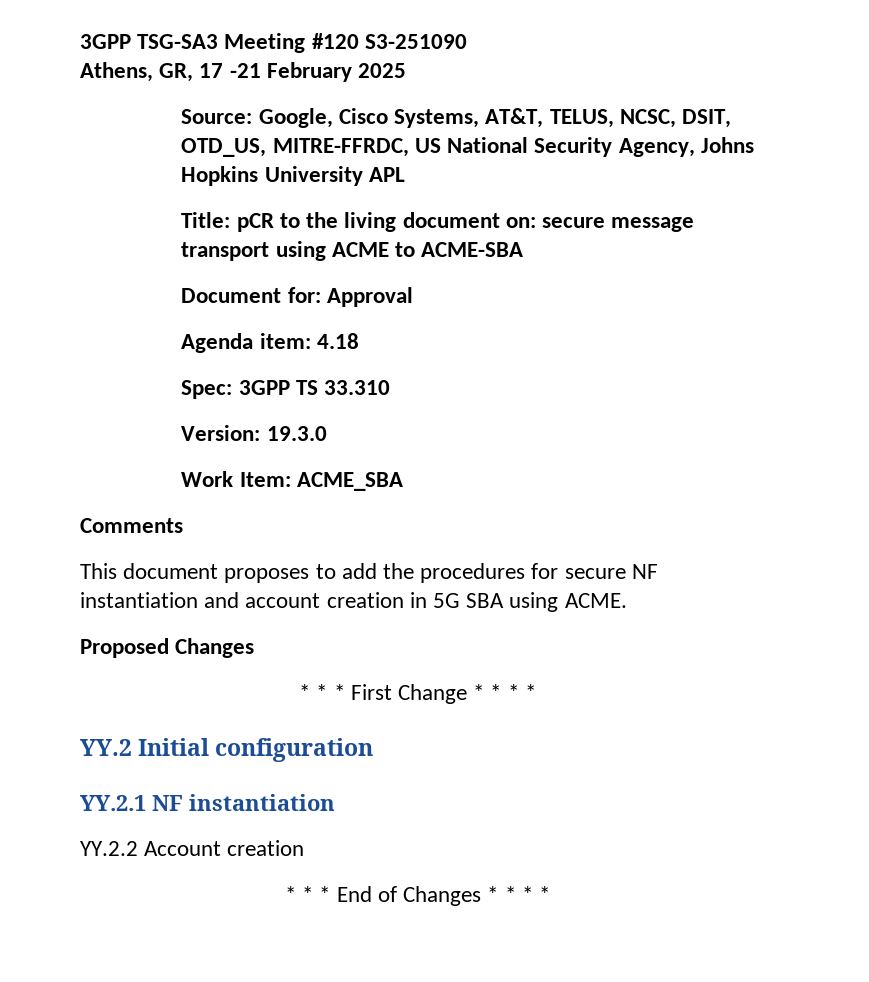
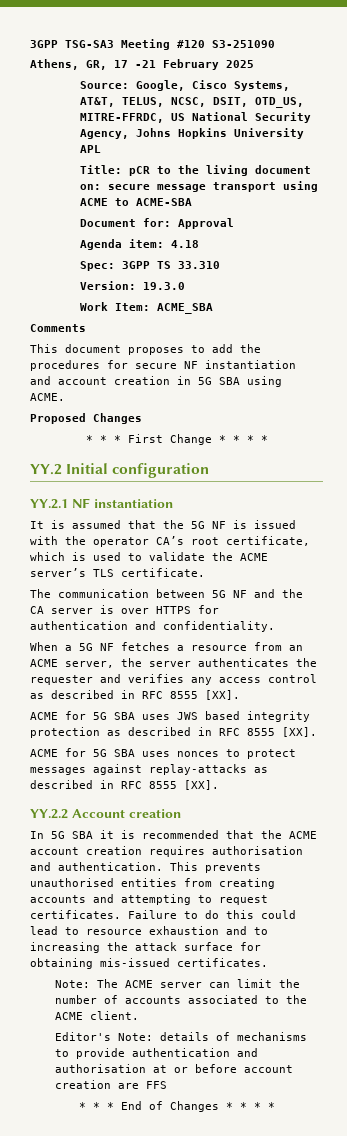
+ It is assumed that the 5G NF is issued with the operator CA’s root certificate, which is used to validate the ACME server’s TLS certificate.
+ The communication between 5G NF and the CA server is over HTTPS for authentication and confidentiality.
+ When a 5G NF fetches a resource from an ACME server, the server authenticates the requester and verifies any access control as described in RFC 8555 [XX].
+ ACME for 5G SBA uses JWS based integrity protection as described in RFC 8555 [XX].
+ ACME for 5G SBA uses nonces to protect messages against replay-attacks as described in RFC 8555 [XX].
  YY.2.2 Account creation
+ In 5G SBA it is recommended that the ACME account creation requires authorisation and authentication. This prevents unauthorised entities from creating accounts and attempting to request certificates. Failure to do this could lead to resource exhaustion and to increasing the attack surface for obtaining mis-issued certificates.
+ Note: The ACME server can limit the number of accounts associated to the ACME client.
+ Editor's Note: details of mechanisms to provide authentication and authorisation at or before account creation are FFS

